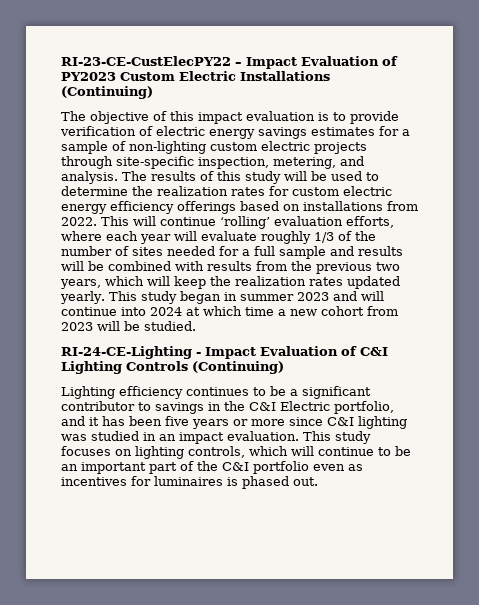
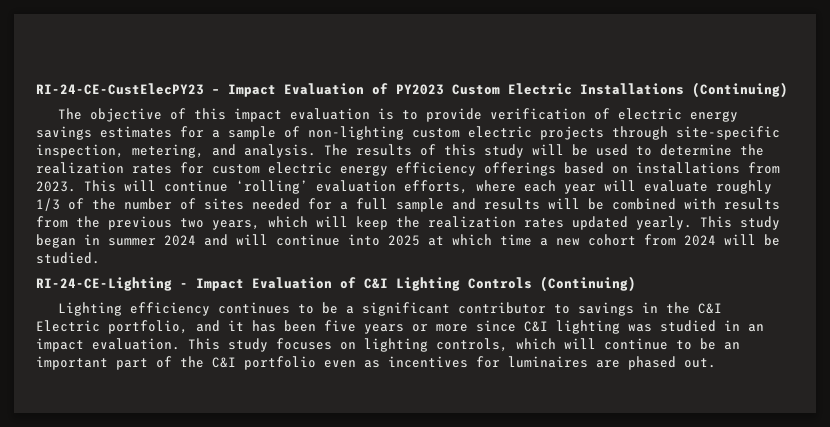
- RI-23-CE-CustElecPY22 – Impact Evaluation of PY2023 Custom Electric Installations (Continuing)
+ RI-24-CE-CustElecPY23 – Impact Evaluation of PY2023 Custom Electric Installations (Continuing)
- The results of this study will be used to determine the realization rates for custom electric energy efficiency offerings based on installations from 2022.
+ The results of this study will be used to determine the realization rates for custom electric energy efficiency offerings based on installations from 2023.
- This study began in summer 2023 and will continue into 2024 at which time a new cohort from 2023 will be studied.
+ This study began in summer 2024 and will continue into 2025 at which time a new cohort from 2024 will be studied.
- This study focuses on lighting controls, which will continue to be an important part of the C&I portfolio even as incentives for luminaires is phased out.
+ This study focuses on lighting controls, which will continue to be an important part of the C&I portfolio even as incentives for luminaires are phased out.

